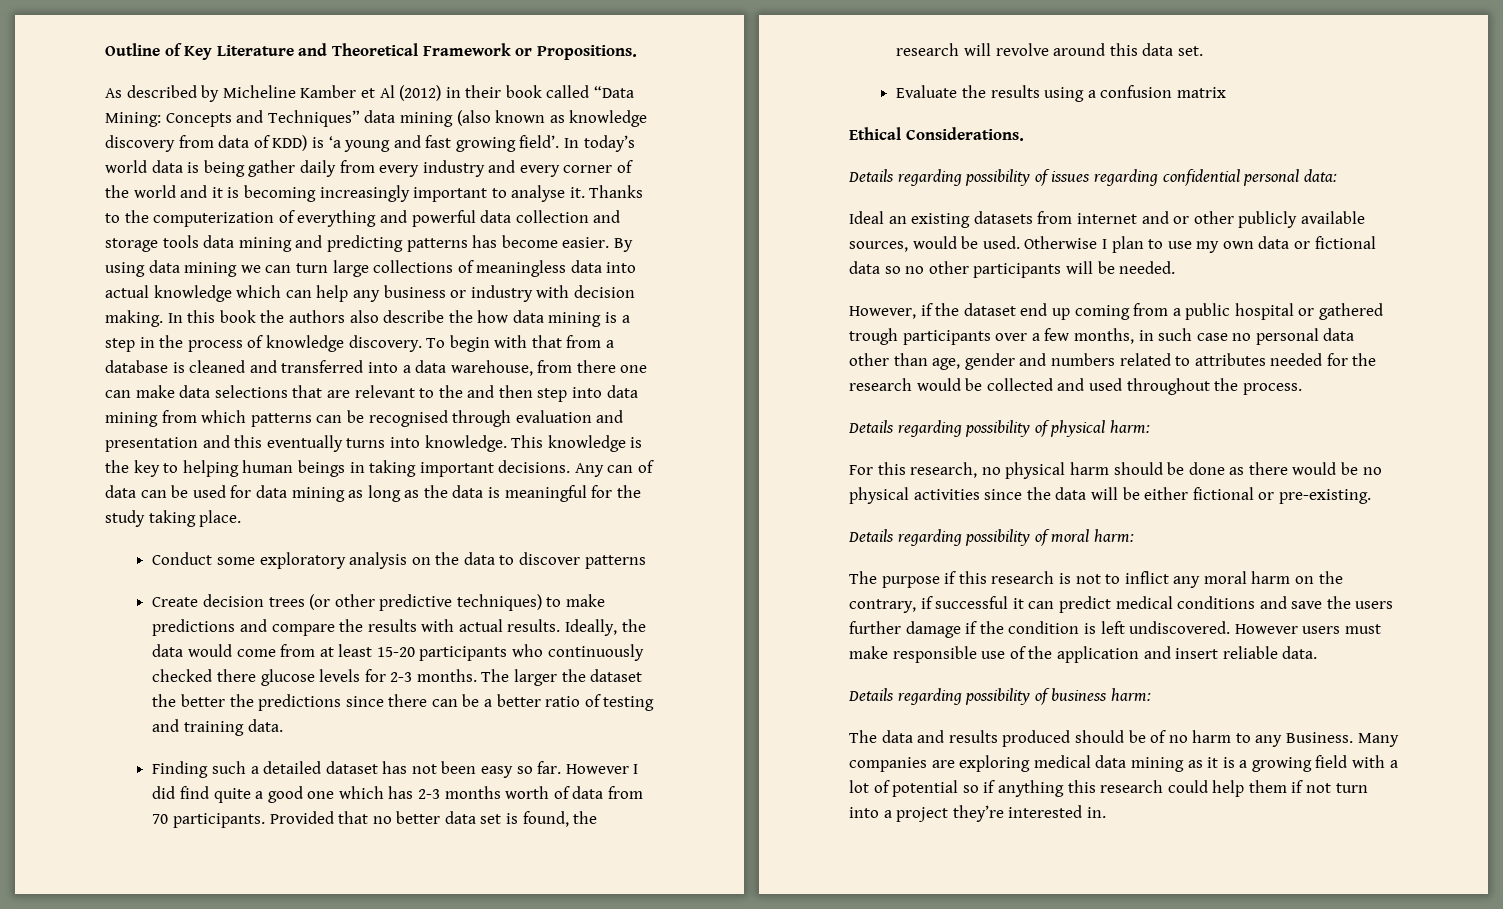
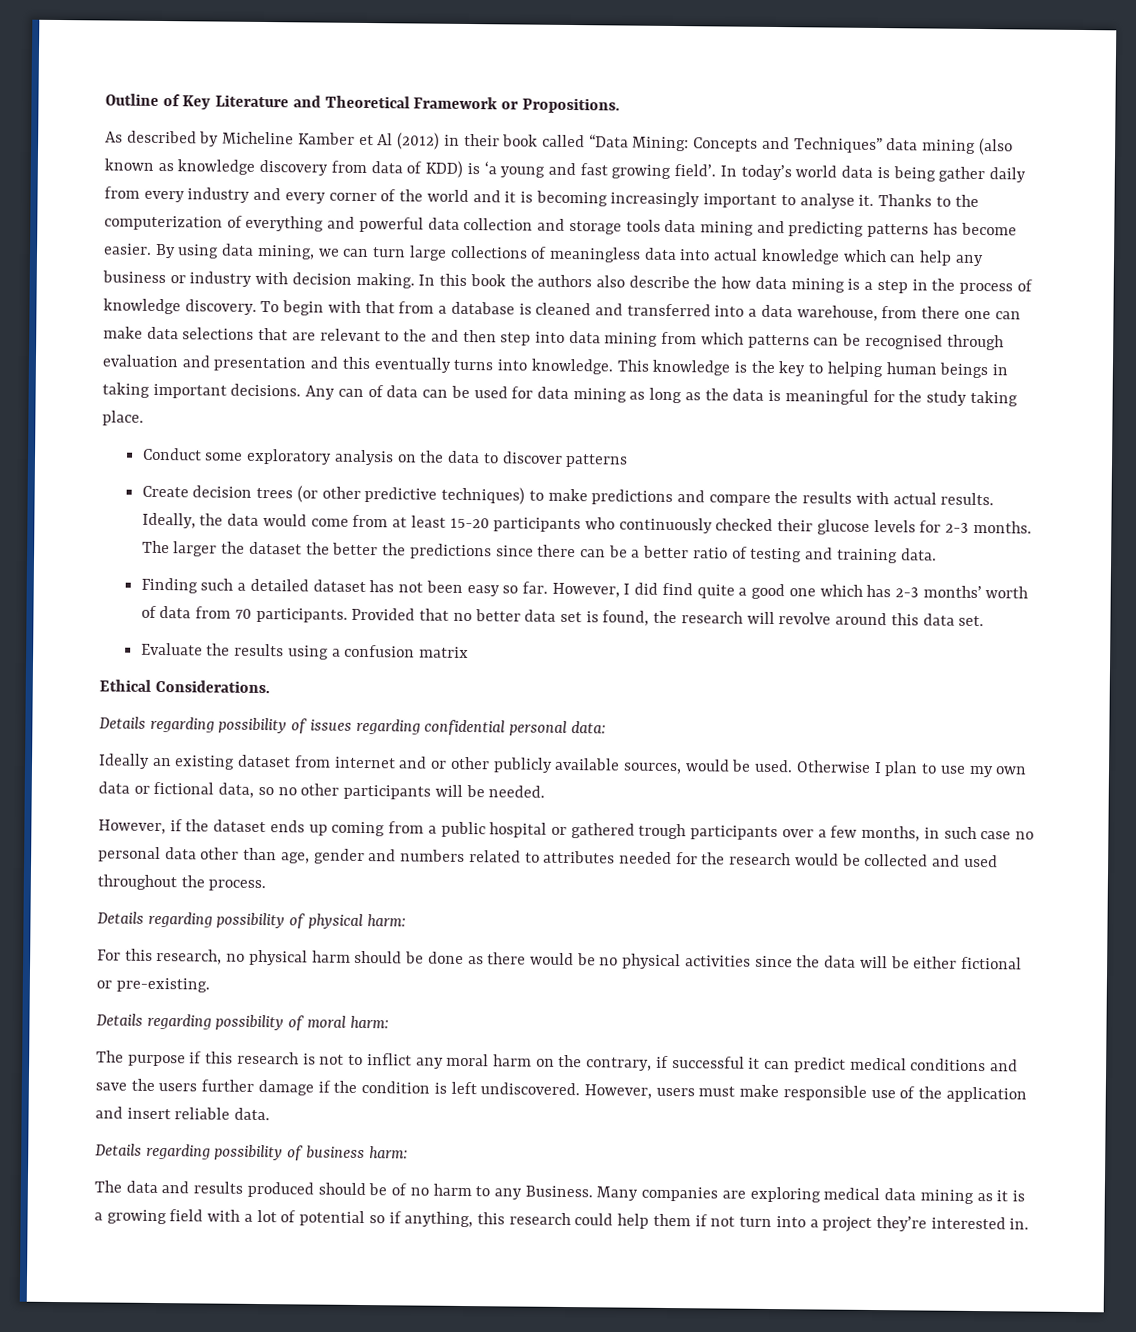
- By using data mining we can turn large collections of meaningless data into actual knowledge which can help any business or industry with decision making.
+ By using data mining, we can turn large collections of meaningless data into actual knowledge which can help any business or industry with decision making.
- Ideally, the data would come from at least 15-20 participants who continuously checked there glucose levels for 2-3 months.
+ Ideally, the data would come from at least 15-20 participants who continuously checked their glucose levels for 2-3 months.
- However I did find quite a good one which has 2-3 months worth of data from 70 participants.
+ However, I did find quite a good one which has 2-3 months’ worth of data from 70 participants.
- Ideal an existing datasets from internet and or other publicly available sources, would be used.
+ Ideally an existing dataset from internet and or other publicly available sources, would be used.
- Otherwise I plan to use my own data or fictional data so no other participants will be needed.
+ Otherwise I plan to use my own data or fictional data, so no other participants will be needed.
- However, if the dataset end up coming from a public hospital or gathered trough participants over a few months, in such case no personal data other than age, gender and numbers related to attributes needed for the research would be collected and used throughout the process.
+ However, if the dataset ends up coming from a public hospital or gathered trough participants over a few months, in such case no personal data other than age, gender and numbers related to attributes needed for the research would be collected and used throughout the process.
- However users must make responsible use of the application and insert reliable data.
+ However, users must make responsible use of the application and insert reliable data.
- Many companies are exploring medical data mining as it is a growing field with a lot of potential so if anything this research could help them if not turn into a project they’re interested in.
+ Many companies are exploring medical data mining as it is a growing field with a lot of potential so if anything, this research could help them if not turn into a project they’re interested in.

